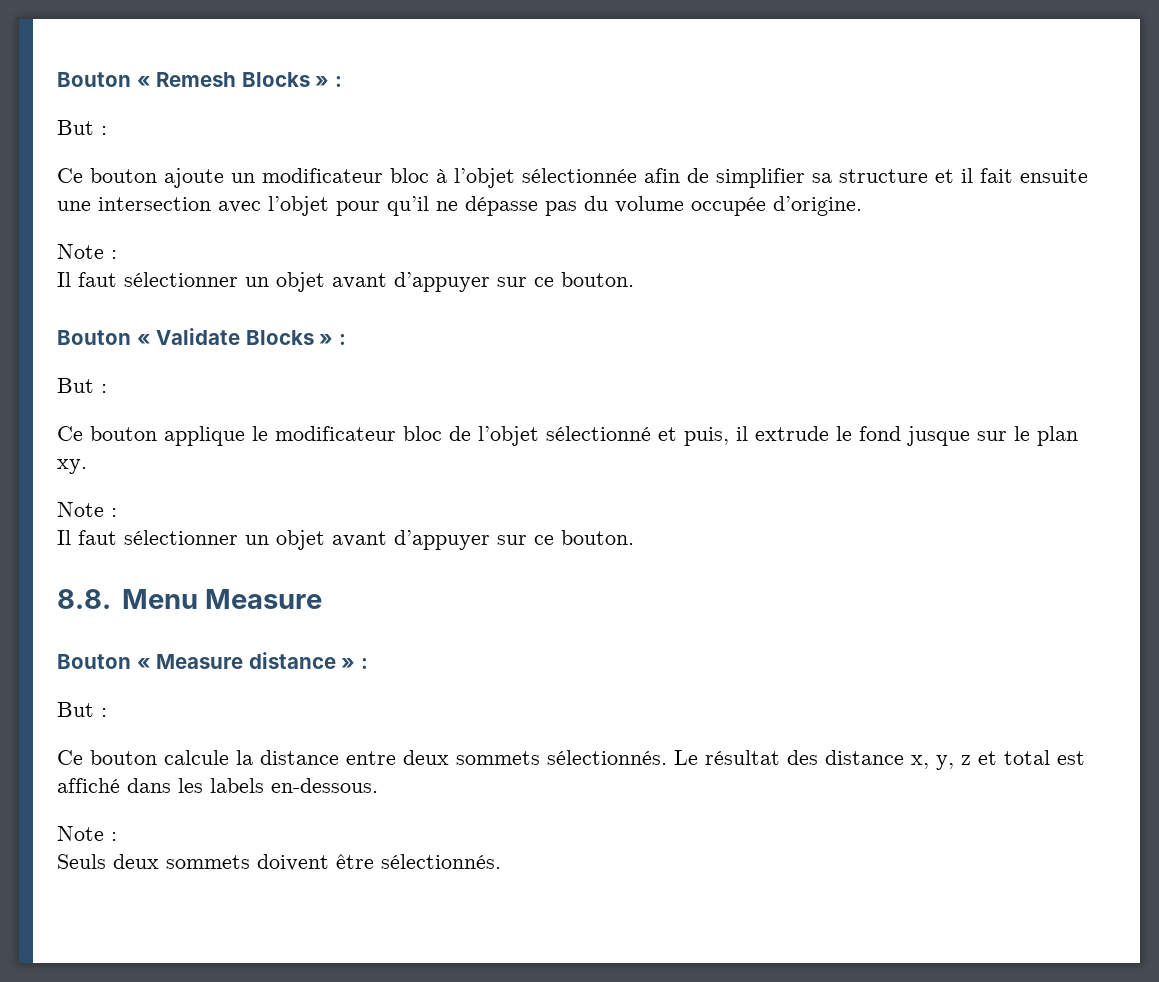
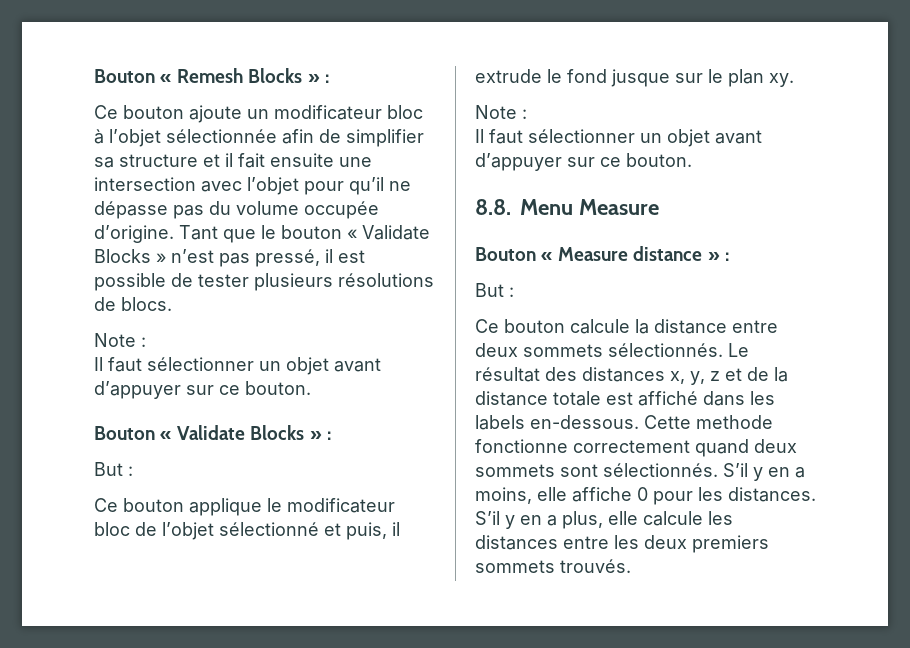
  Bouton « Remesh Blocks » :
- But :
+ Tant que le bouton « Validate Blocks » n’est pas pressé, il est possible de tester plusieurs résolutions de blocs.
- Le résultat des distance x, y, z et total est affiché dans les labels en-dessous.
- Note :
- Seuls deux sommets doivent être sélectionnés.
+ Le résultat des distances x, y, z et de la distance totale est affiché dans les labels en-dessous. Cette methode fonctionne correctement quand deux sommets sont sélectionnés. S’il y en a moins, elle affiche 0 pour les distances. S’il y en a plus, elle calcule les distances entre les deux premiers sommets trouvés.

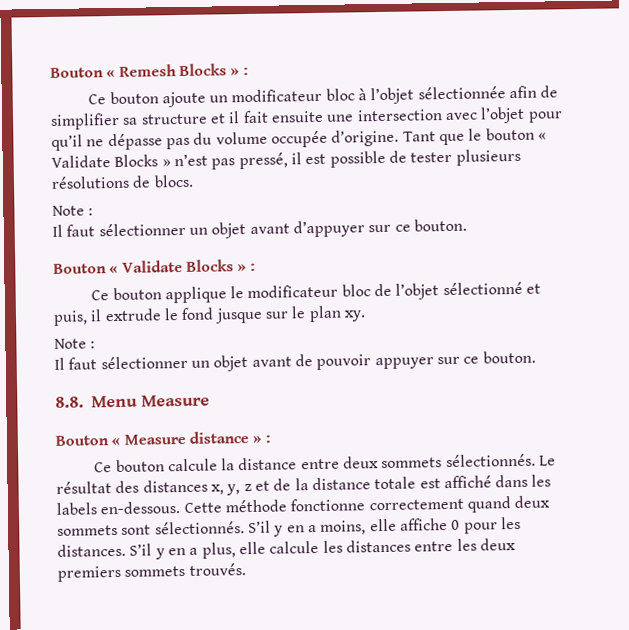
  Bouton « Validate Blocks » :
- But :
  Ce bouton applique le modificateur bloc de l’objet sélectionné et puis, il extrude le fond jusque sur le plan xy.
  Note :
- Il faut sélectionner un objet avant d’appuyer sur ce bouton.
+ Il faut sélectionner un objet avant de pouvoir appuyer sur ce bouton.
  Bouton « Measure distance » :
- But :
- Cette methode fonctionne correctement quand deux sommets sont sélectionnés.
+ Cette méthode fonctionne correctement quand deux sommets sont sélectionnés.

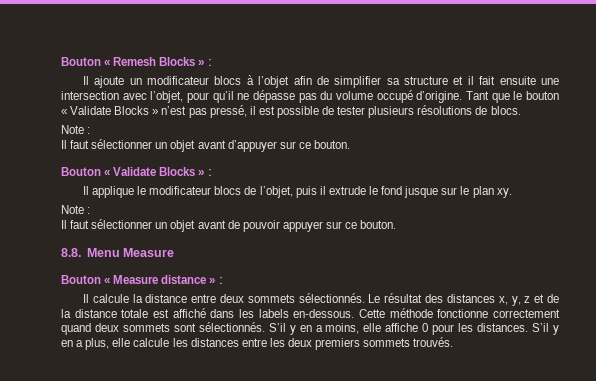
- Ce bouton ajoute un modificateur bloc à l’objet sélectionnée afin de simplifier sa structure et il fait ensuite une intersection avec l’objet pour qu’il ne dépasse pas du volume occupée d’origine.
+ Il ajoute un modificateur blocs à l’objet afin de simplifier sa structure et il fait ensuite une intersection avec l’objet, pour qu’il ne dépasse pas du volume occupé d’origine.
- Ce bouton applique le modificateur bloc de l’objet sélectionné et puis, il extrude le fond jusque sur le plan xy.
+ Il applique le modificateur blocs de l’objet, puis il extrude le fond jusque sur le plan xy.
- Ce bouton calcule la distance entre deux sommets sélectionnés.
+ Il calcule la distance entre deux sommets sélectionnés.

